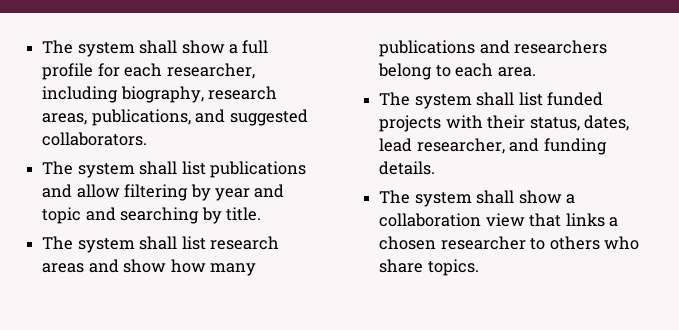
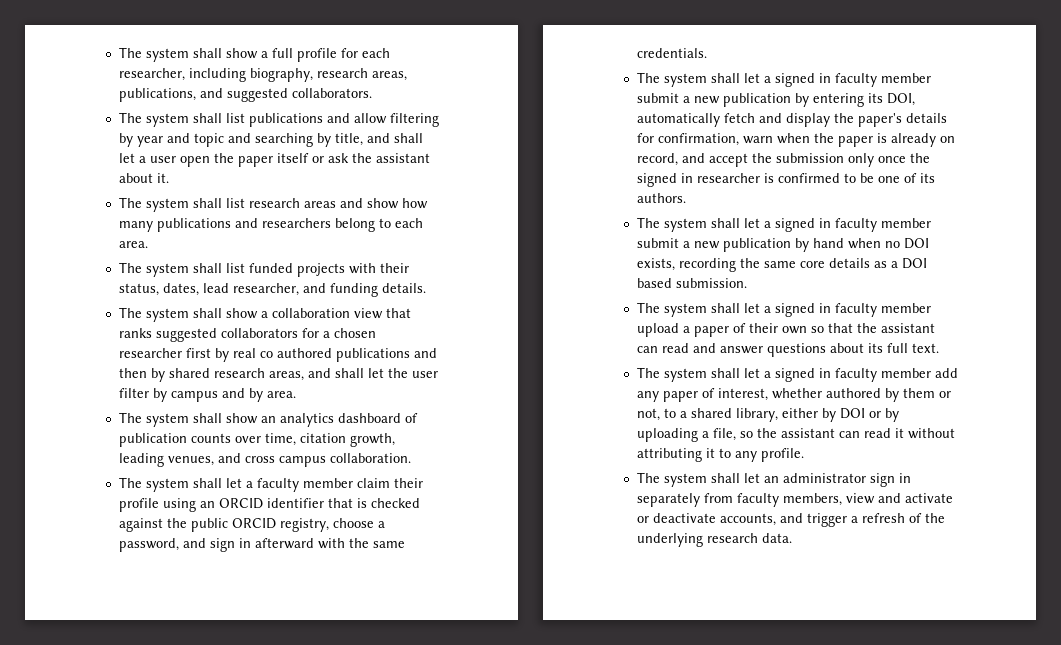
- The system shall list publications and allow filtering by year and topic and searching by title.
+ The system shall list publications and allow filtering by year and topic and searching by title, and shall let a user open the paper itself or ask the assistant about it.
- The system shall show a collaboration view that links a chosen researcher to others who share topics.
+ The system shall show a collaboration view that ranks suggested collaborators for a chosen researcher first by real co authored publications and then by shared research areas, and shall let the user filter by campus and by area.
+ The system shall show an analytics dashboard of publication counts over time, citation growth, leading venues, and cross campus collaboration.
+ The system shall let a faculty member claim their profile using an ORCID identifier that is checked against the public ORCID registry, choose a password, and sign in afterward with the same credentials.
+ The system shall let a signed in faculty member submit a new publication by entering its DOI, automatically fetch and display the paper's details for confirmation, warn when the paper is already on record, and accept the submission only once the signed in researcher is confirmed to be one of its authors.
+ The system shall let a signed in faculty member submit a new publication by hand when no DOI exists, recording the same core details as a DOI based submission.
+ The system shall let a signed in faculty member upload a paper of their own so that the assistant can read and answer questions about its full text.
+ The system shall let a signed in faculty member add any paper of interest, whether authored by them or not, to a shared library, either by DOI or by uploading a file, so the assistant can read it without attributing it to any profile.
+ The system shall let an administrator sign in separately from faculty members, view and activate or deactivate accounts, and trigger a refresh of the underlying research data.

